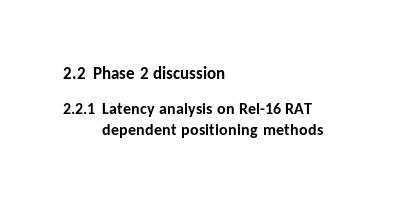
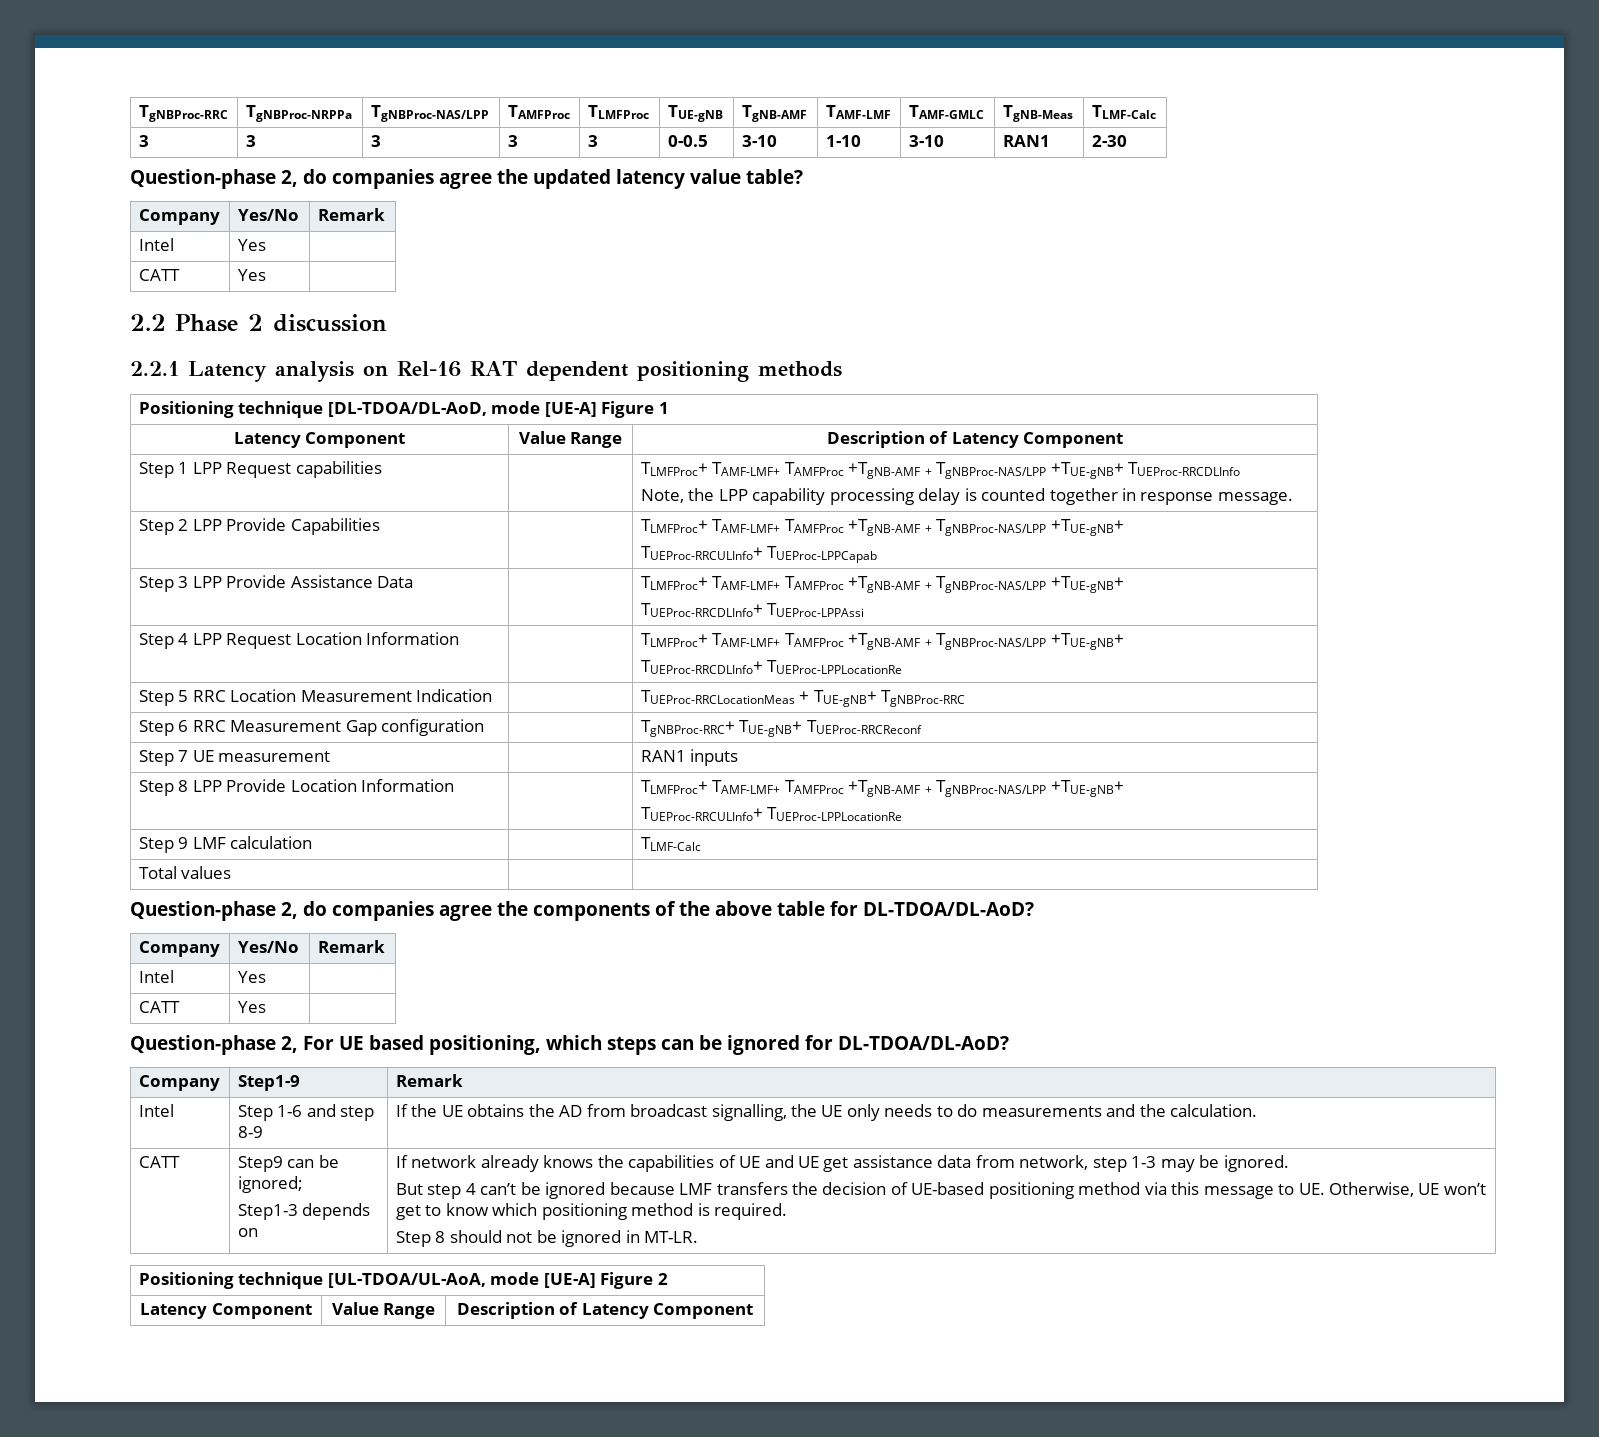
+ TgNBProc-RRC | TgNBProc-NRPPa | TgNBProc-NAS/LPP | TAMFProc | TLMFProc | TUE-gNB | TgNB-AMF | TAMF-LMF | TAMF-GMLC | TgNB-Meas | TLMF-Calc
+ 3 | 3 | 3 | 3 | 3 | 0-0.5 | 3-10 | 1-10 | 3-10 | RAN1 | 2-30
+ Question-phase 2, do companies agree the updated latency value table?
+ Company | Yes/No | Remark
+ Intel | Yes |
+ CATT | Yes |
+ Positioning technique [DL-TDOA/DL-AoD, mode [UE-A] Figure 1
+ Latency Component | Value Range | Description of Latency Component
+ Step 1 LPP Request capabilities | | TLMFProc+ TAMF-LMF+ TAMFProc +TgNB-AMF + TgNBProc-NAS/LPP +TUE-gNB+ TUEProc-RRCDLInfo
+ Note, the LPP capability processing delay is counted together in response message.
+ Step 2 LPP Provide Capabilities | | TLMFProc+ TAMF-LMF+ TAMFProc +TgNB-AMF + TgNBProc-NAS/LPP +TUE-gNB+
+ TUEProc-RRCULInfo+ TUEProc-LPPCapab
+ Step 3 LPP Provide Assistance Data | | TLMFProc+ TAMF-LMF+ TAMFProc +TgNB-AMF + TgNBProc-NAS/LPP +TUE-gNB+
+ TUEProc-RRCDLInfo+ TUEProc-LPPAssi
+ Step 4 LPP Request Location Information | | TLMFProc+ TAMF-LMF+ TAMFProc +TgNB-AMF + TgNBProc-NAS/LPP +TUE-gNB+
+ TUEProc-RRCDLInfo+ TUEProc-LPPLocationRe
+ Step 5 RRC Location Measurement Indication | | TUEProc-RRCLocationMeas + TUE-gNB+ TgNBProc-RRC
+ Step 6 RRC Measurement Gap configuration | | TgNBProc-RRC+ TUE-gNB+ TUEProc-RRCReconf
+ Step 7 UE measurement | | RAN1 inputs
+ Step 8 LPP Provide Location Information | | TLMFProc+ TAMF-LMF+ TAMFProc +TgNB-AMF + TgNBProc-NAS/LPP +TUE-gNB+
+ TUEProc-RRCULInfo+ TUEProc-LPPLocationRe
+ Step 9 LMF calculation | | TLMF-Calc
+ Total values | |
+ Question-phase 2, do companies agree the components of the above table for DL-TDOA/DL-AoD?
+ Company | Yes/No | Remark
+ Intel | Yes |
+ CATT | Yes |
+ Question-phase 2, For UE based positioning, which steps can be ignored for DL-TDOA/DL-AoD?
+ Company | Step1-9 | Remark
+ Intel | Step 1-6 and step 8-9 | If the UE obtains the AD from broadcast signalling, the UE only needs to do measurements and the calculation.
+ CATT | Step9 can be ignored;
+ Step1-3 depends on | If network already knows the capabilities of UE and UE get assistance data from network, step 1-3 may be ignored.
+ But step 4 can’t be ignored because LMF transfers the decision of UE-based positioning method via this message to UE. Otherwise, UE won’t get to know which positioning method is required.
+ Step 8 should not be ignored in MT-LR.
+ Positioning technique [UL-TDOA/UL-AoA, mode [UE-A] Figure 2
+ Latency Component | Value Range | Description of Latency Component

